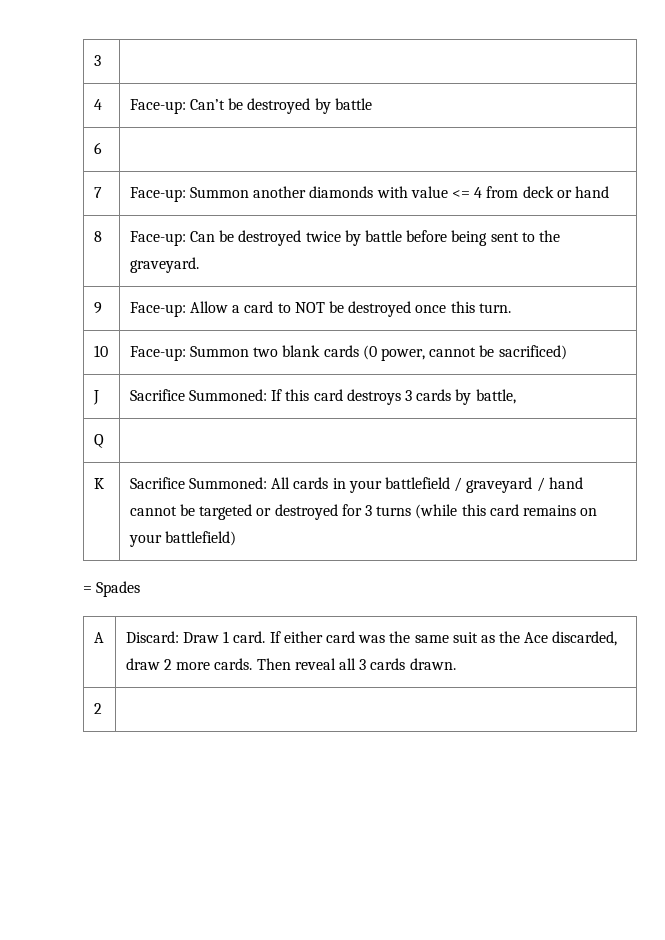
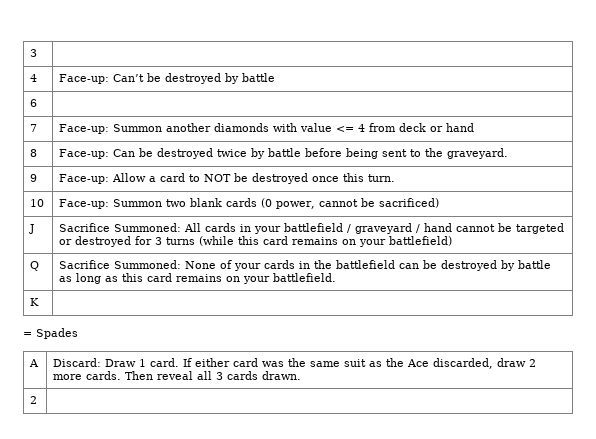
- J | Sacrifice Summoned: If this card destroys 3 cards by battle,
- Q |
- K | Sacrifice Summoned: All cards in your battlefield / graveyard / hand cannot be targeted or destroyed for 3 turns (while this card remains on your battlefield)
+ J | Sacrifice Summoned: All cards in your battlefield / graveyard / hand cannot be targeted or destroyed for 3 turns (while this card remains on your battlefield)
+ Q | Sacrifice Summoned: None of your cards in the battlefield can be destroyed by battle as long as this card remains on your battlefield.
+ K |

